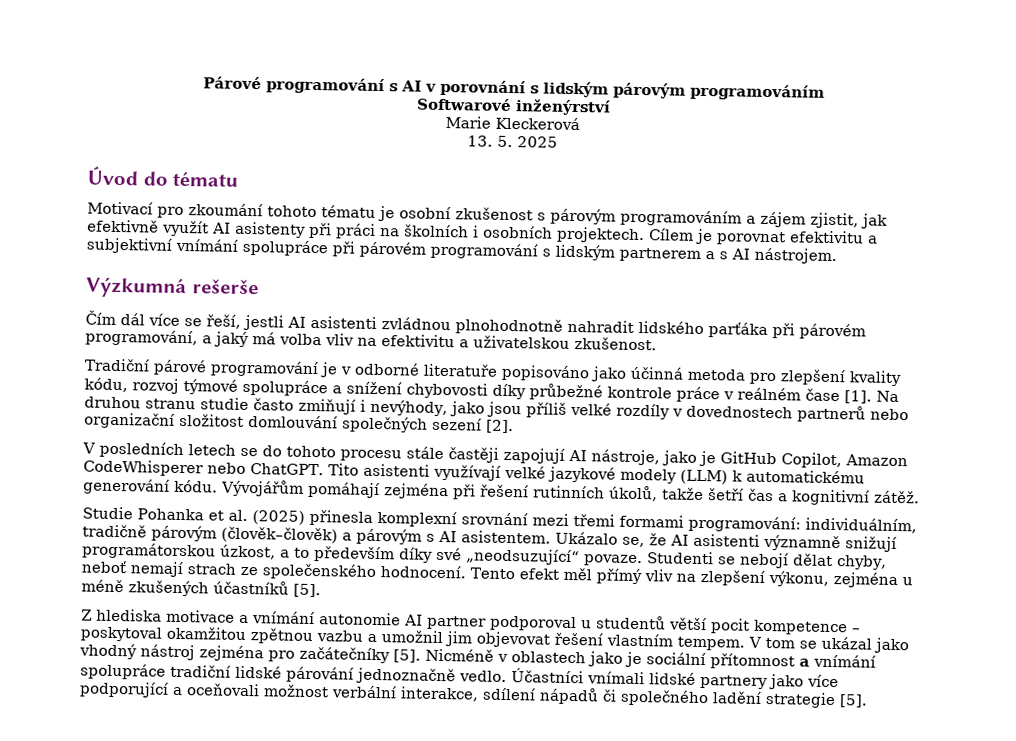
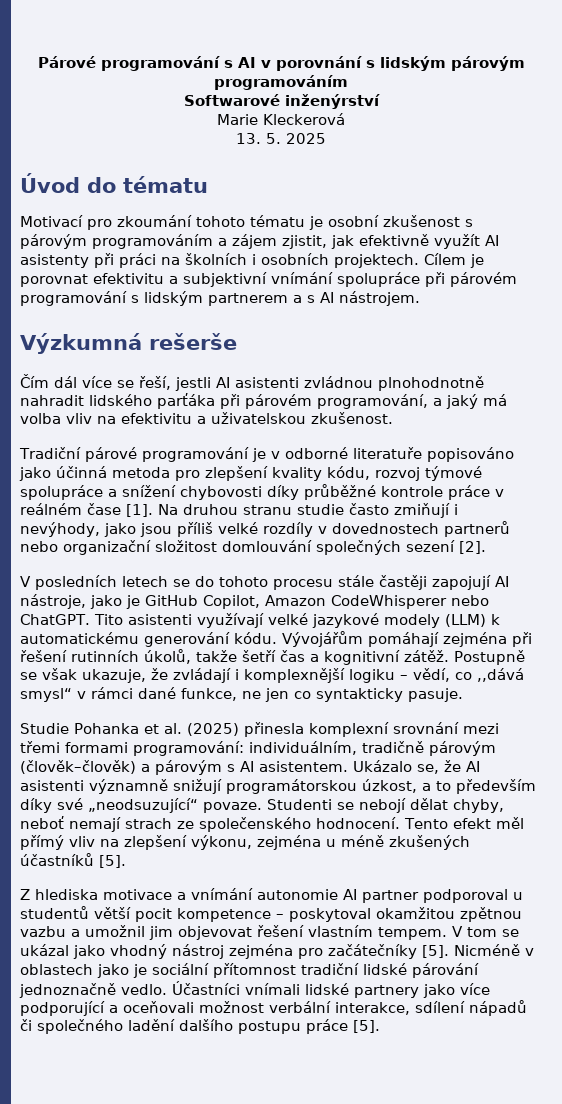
- Tradiční párové programování je v odborné literatuře popisováno jako účinná metoda pro zlepšení kvality kódu, rozvoj týmové spolupráce a snížení chybovosti díky průbežné kontrole práce v reálném čase [1].
+ Tradiční párové programování je v odborné literatuře popisováno jako účinná metoda pro zlepšení kvality kódu, rozvoj týmové spolupráce a snížení chybovosti díky průběžné kontrole práce v reálném čase [1].
+ Postupně se však ukazuje, že zvládají i komplexnější logiku – vědí, co ,,dává smysl“ v rámci dané funkce, ne jen co syntakticky pasuje.
- Nicméně v oblastech jako je sociální přítomnost a vnímání spolupráce tradiční lidské párování jednoznačně vedlo.
+ Nicméně v oblastech jako je sociální přítomnost tradiční lidské párování jednoznačně vedlo.
- Účastníci vnímali lidské partnery jako více podporující a oceňovali možnost verbální interakce, sdílení nápadů či společného ladění strategie [5].
+ Účastníci vnímali lidské partnery jako více podporující a oceňovali možnost verbální interakce, sdílení nápadů či společného ladění dalšího postupu práce [5].

